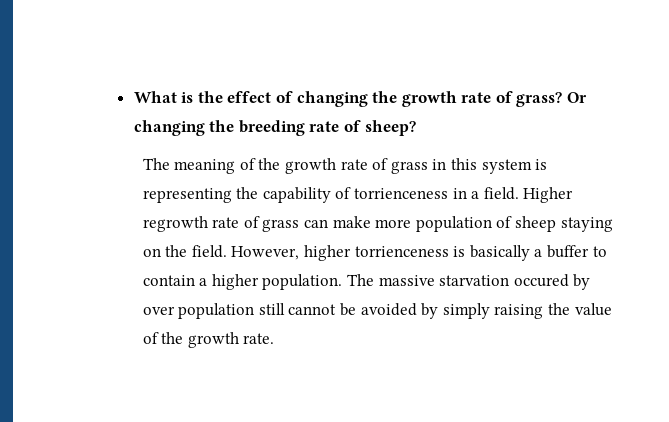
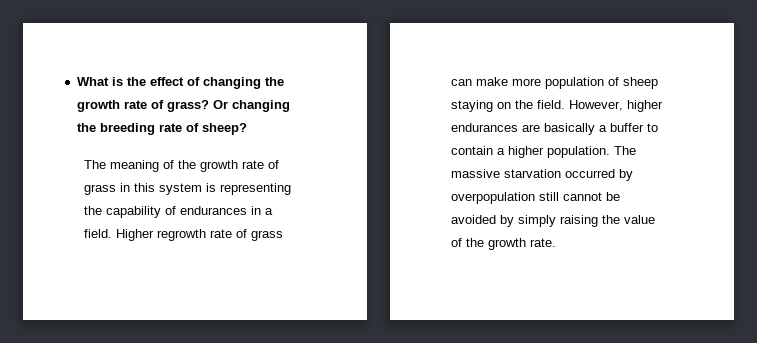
- The meaning of the growth rate of grass in this system is representing the capability of torrienceness in a field.
+ The meaning of the growth rate of grass in this system is representing the capability of endurances in a field.
- However, higher torrienceness is basically a buffer to contain a higher population.
+ However, higher endurances are basically a buffer to contain a higher population.
- The massive starvation occured by over population still cannot be avoided by simply raising the value of the growth rate.
+ The massive starvation occurred by overpopulation still cannot be avoided by simply raising the value of the growth rate.

